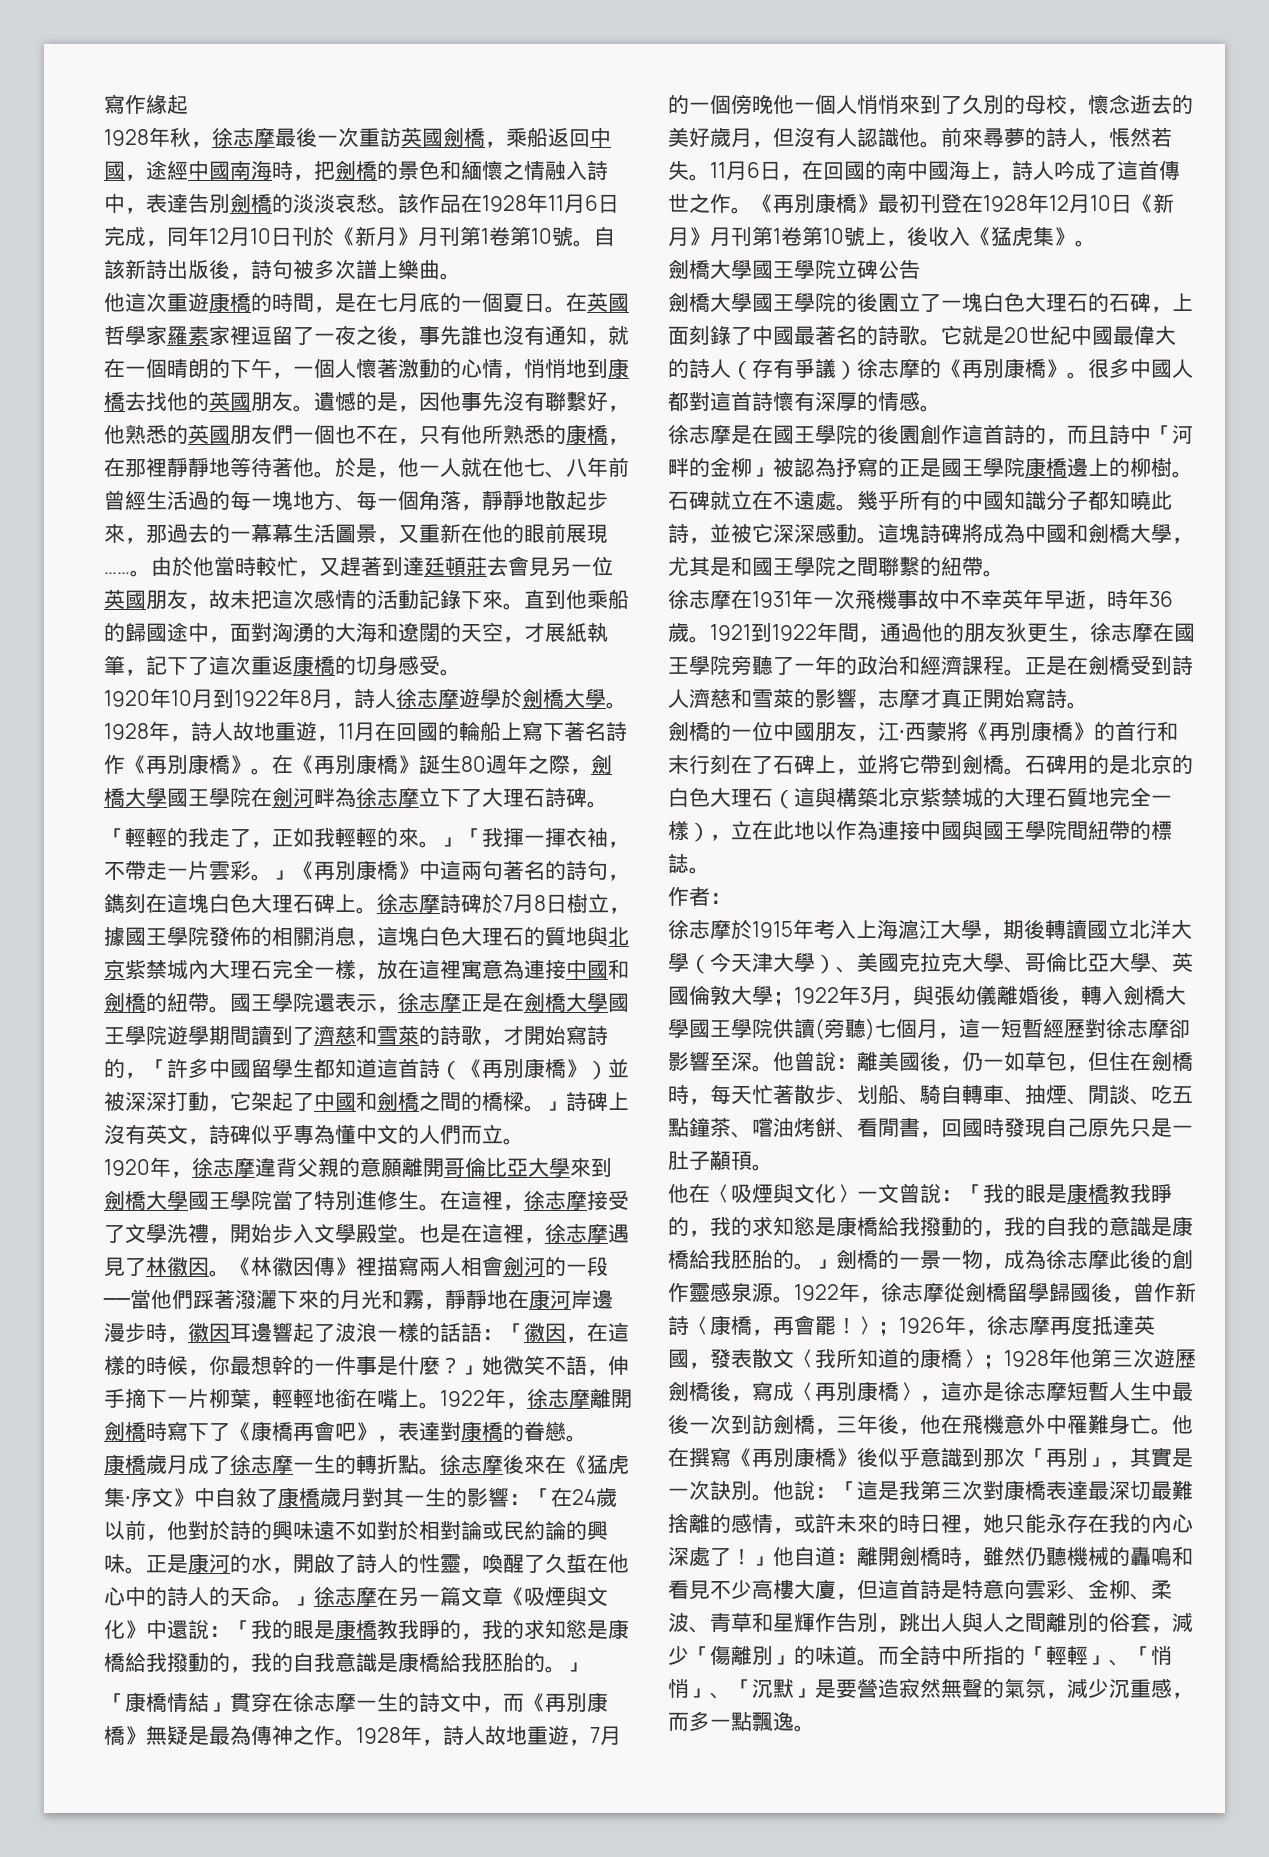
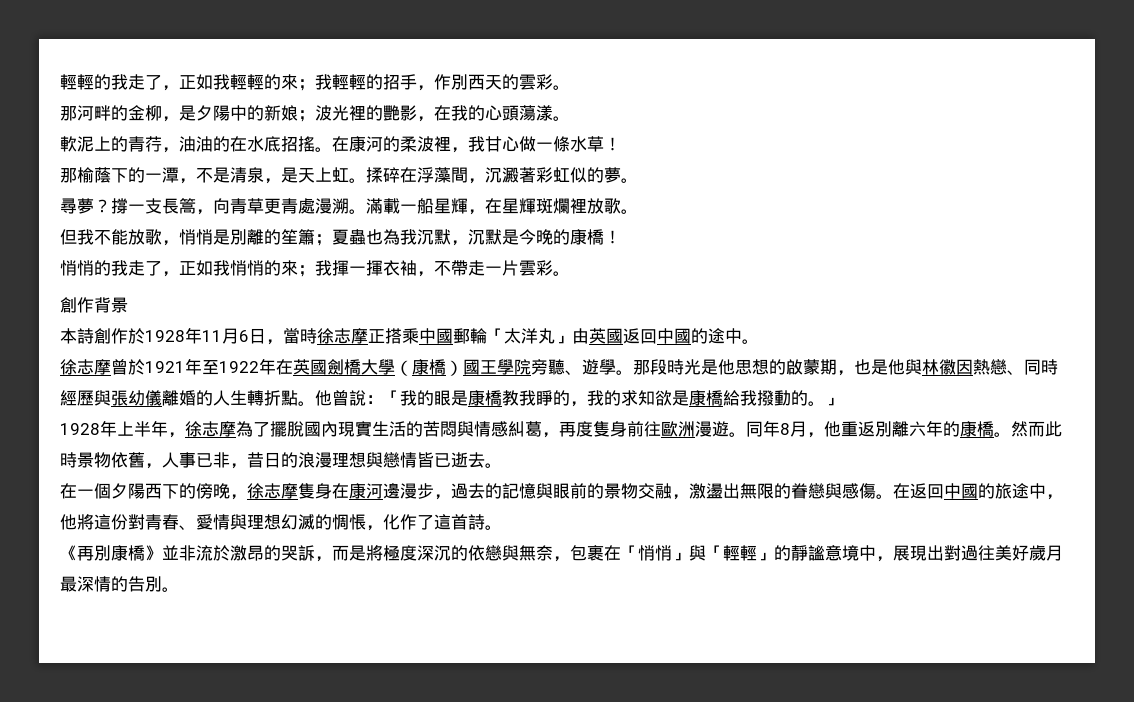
- 寫作緣起
- 1928年秋，徐志摩最後一次重訪英國劍橋，乘船返回中國，途經中國南海時，把劍橋的景色和緬懷之情融入詩中，表達告別劍橋的淡淡哀愁。該作品在1928年11月6日完成，同年12月10日刊於《新月》月刊第1卷第10號。自該新詩出版後，詩句被多次譜上樂曲。
- 他這次重遊康橋的時間，是在七月底的一個夏日。在英國哲學家羅素家裡逗留了一夜之後，事先誰也沒有通知，就在一個晴朗的下午，一個人懷著激動的心情，悄悄地到康橋去找他的英國朋友。遺憾的是，因他事先沒有聯繫好，他熟悉的英國朋友們一個也不在，只有他所熟悉的康橋，在那裡靜靜地等待著他。於是，他一人就在他七、八年前曾經生活過的每一塊地方、每一個角落，靜靜地散起步來，那過去的一幕幕生活圖景，又重新在他的眼前展現……。由於他當時較忙，又趕著到達廷頓莊去會見另一位英國朋友，故未把這次感情的活動記錄下來。直到他乘船的歸國途中，面對洶湧的大海和遼闊的天空，才展紙執筆，記下了這次重返康橋的切身感受。
- 1920年10月到1922年8月，詩人徐志摩遊學於劍橋大學。1928年，詩人故地重遊，11月在回國的輪船上寫下著名詩作《再別康橋》。在《再別康橋》誕生80週年之際，劍橋大學國王學院在劍河畔為徐志摩立下了大理石詩碑。
- 「輕輕的我走了，正如我輕輕的來。」「我揮一揮衣袖，不帶走一片雲彩。」《再別康橋》中這兩句著名的詩句，鐫刻在這塊白色大理石碑上。徐志摩詩碑於7月8日樹立，據國王學院發佈的相關消息，這塊白色大理石的質地與北京紫禁城內大理石完全一樣，放在這裡寓意為連接中國和劍橋的紐帶。國王學院還表示，徐志摩正是在劍橋大學國王學院遊學期間讀到了濟慈和雪萊的詩歌，才開始寫詩的，「許多中國留學生都知道這首詩（《再別康橋》）並被深深打動，它架起了中國和劍橋之間的橋樑。」詩碑上沒有英文，詩碑似乎專為懂中文的人們而立。
- 1920年，徐志摩違背父親的意願離開哥倫比亞大學來到劍橋大學國王學院當了特別進修生。在這裡，徐志摩接受了文學洗禮，開始步入文學殿堂。也是在這裡，徐志摩遇見了林徽因。《林徽因傳》裡描寫兩人相會劍河的一段──當他們踩著潑灑下來的月光和霧，靜靜地在康河岸邊漫步時，徽因耳邊響起了波浪一樣的話語：「徽因，在這樣的時候，你最想幹的一件事是什麼？」她微笑不語，伸手摘下一片柳葉，輕輕地銜在嘴上。1922年，徐志摩離開劍橋時寫下了《康橋再會吧》，表達對康橋的眷戀。
- 康橋歲月成了徐志摩一生的轉折點。徐志摩後來在《猛虎集‧序文》中自敘了康橋歲月對其一生的影響：「在24歲以前，他對於詩的興味遠不如對於相對論或民約論的興味。正是康河的水，開啟了詩人的性靈，喚醒了久蜇在他心中的詩人的天命。」徐志摩在另一篇文章《吸煙與文化》中還說：「我的眼是康橋教我睜的，我的求知慾是康橋給我撥動的，我的自我意識是康橋給我胚胎的。」
- 「康橋情結」貫穿在徐志摩一生的詩文中，而《再別康橋》無疑是最為傳神之作。1928年，詩人故地重遊，7月的一個傍晚他一個人悄悄來到了久別的母校，懷念逝去的美好歲月，但沒有人認識他。前來尋夢的詩人，悵然若失。11月6日，在回國的南中國海上，詩人吟成了這首傳世之作。《再別康橋》最初刊登在1928年12月10日《新月》月刊第1卷第10號上，後收入《猛虎集》。
- 劍橋大學國王學院立碑公告
- 劍橋大學國王學院的後園立了一塊白色大理石的石碑，上面刻錄了中國最著名的詩歌。它就是20世紀中國最偉大的詩人（存有爭議）徐志摩的《再別康橋》。很多中國人都對這首詩懷有深厚的情感。
- 徐志摩是在國王學院的後園創作這首詩的，而且詩中「河畔的金柳」被認為抒寫的正是國王學院康橋邊上的柳樹。石碑就立在不遠處。幾乎所有的中國知識分子都知曉此詩，並被它深深感動。這塊詩碑將成為中國和劍橋大學，尤其是和國王學院之間聯繫的紐帶。
- 徐志摩在1931年一次飛機事故中不幸英年早逝，時年36歲。1921到1922年間，通過他的朋友狄更生，徐志摩在國王學院旁聽了一年的政治和經濟課程。正是在劍橋受到詩人濟慈和雪萊的影響，志摩才真正開始寫詩。
- 劍橋的一位中國朋友，江‧西蒙將《再別康橋》的首行和末行刻在了石碑上，並將它帶到劍橋。石碑用的是北京的白色大理石（這與構築北京紫禁城的大理石質地完全一樣），立在此地以作為連接中國與國王學院間紐帶的標誌。
- 作者：
- 徐志摩於1915年考入上海滬江大學，期後轉讀國立北洋大學（今天津大學）、美國克拉克大學、哥倫比亞大學、英國倫敦大學；1922年3月，與張幼儀離婚後，轉入劍橋大學國王學院供讀(旁聽)七個月，這一短暫經歷對徐志摩卻影響至深。他曾說：離美國後，仍一如草包，但住在劍橋時，每天忙著散步、划船、騎自轉車、抽煙、閒談、吃五點鐘茶、嚐油烤餅、看閒書，回國時發現自己原先只是一肚子顢頇。
- 他在〈吸煙與文化〉一文曾說：「我的眼是康橋教我睜的，我的求知慾是康橋給我撥動的，我的自我的意識是康橋給我胚胎的。」劍橋的一景一物，成為徐志摩此後的創作靈感泉源。1922年，徐志摩從劍橋留學歸國後，曾作新詩〈康橋，再會罷！〉；1926年，徐志摩再度抵達英國，發表散文〈我所知道的康橋〉；1928年他第三次遊歷劍橋後，寫成〈再別康橋〉，這亦是徐志摩短暫人生中最後一次到訪劍橋，三年後，他在飛機意外中罹難身亡。他在撰寫《再別康橋》後似乎意識到那次「再別」，其實是一次訣別。他說：「這是我第三次對康橋表達最深切最難捨離的感情，或許未來的時日裡，她只能永存在我的內心深處了！」他自道：離開劍橋時，雖然仍聽機械的轟鳴和看見不少高樓大廈，但這首詩是特意向雲彩、金柳、柔波、青草和星輝作告別，跳出人與人之間離別的俗套，減少「傷離別」的味道。而全詩中所指的「輕輕」、「悄悄」、「沉默」是要營造寂然無聲的氣氛，減少沉重感，而多一點飄逸。
+ 輕輕的我走了，正如我輕輕的來；我輕輕的招手，作別西天的雲彩。
+ 那河畔的金柳，是夕陽中的新娘；波光裡的艷影，在我的心頭蕩漾。
+ 軟泥上的青荇，油油的在水底招搖。在康河的柔波裡，我甘心做一條水草！
+ 那榆蔭下的一潭，不是清泉，是天上虹。揉碎在浮藻間，沉澱著彩虹似的夢。
+ 尋夢？撐一支長篙，向青草更青處漫溯。滿載一船星輝，在星輝斑爛裡放歌。
+ 但我不能放歌，悄悄是別離的笙簫；夏蟲也為我沉默，沉默是今晚的康橋！
+ 悄悄的我走了，正如我悄悄的來；我揮一揮衣袖，不帶走一片雲彩。
+ 創作背景
+ 本詩創作於1928年11月6日，當時徐志摩正搭乘中國郵輪「太洋丸」由英國返回中國的途中。
+ 徐志摩曾於1921年至1922年在英國劍橋大學（康橋）國王學院旁聽、遊學。那段時光是他思想的啟蒙期，也是他與林徽因熱戀、同時經歷與張幼儀離婚的人生轉折點。他曾說：「我的眼是康橋教我睜的，我的求知欲是康橋給我撥動的。」
+ 1928年上半年，徐志摩為了擺脫國內現實生活的苦悶與情感糾葛，再度隻身前往歐洲漫遊。同年8月，他重返別離六年的康橋。然而此時景物依舊，人事已非，昔日的浪漫理想與戀情皆已逝去。
+ 在一個夕陽西下的傍晚，徐志摩隻身在康河邊漫步，過去的記憶與眼前的景物交融，激盪出無限的眷戀與感傷。在返回中國的旅途中，他將這份對青春、愛情與理想幻滅的惆悵，化作了這首詩。
+ 《再別康橋》並非流於激昂的哭訴，而是將極度深沉的依戀與無奈，包裹在「悄悄」與「輕輕」的靜謐意境中，展現出對過往美好歲月最深情的告別。

